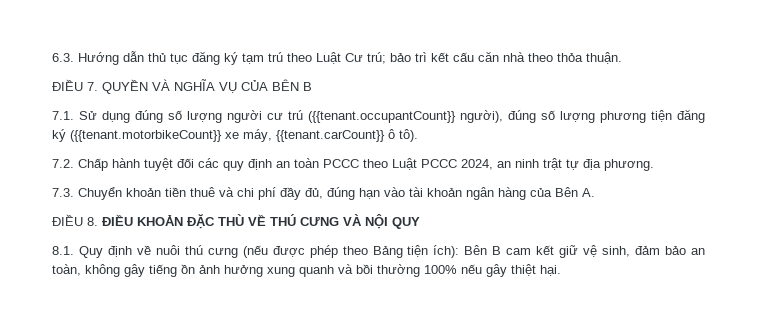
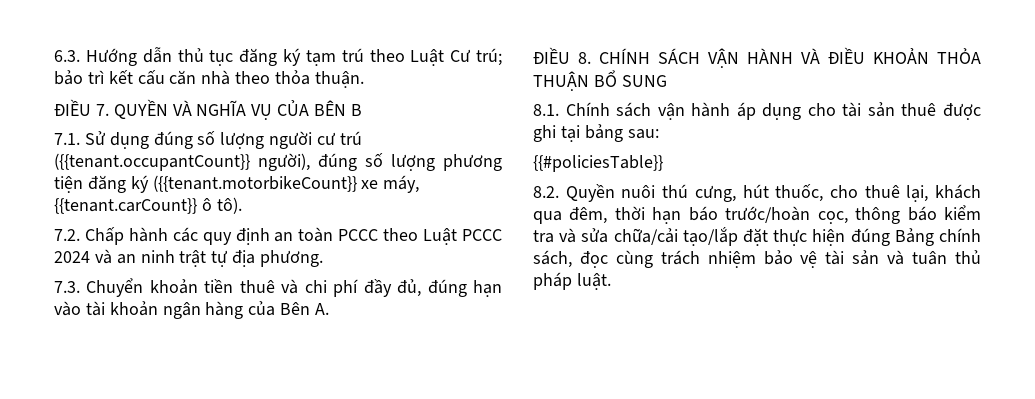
- 7.2. Chấp hành tuyệt đối các quy định an toàn PCCC theo Luật PCCC 2024, an ninh trật tự địa phương.
+ 7.2. Chấp hành các quy định an toàn PCCC theo Luật PCCC 2024 và an ninh trật tự địa phương.
- ĐIỀU 8. ĐIỀU KHOẢN ĐẶC THÙ VỀ THÚ CƯNG VÀ NỘI QUY
- 8.1. Quy định về nuôi thú cưng (nếu được phép theo Bảng tiện ích): Bên B cam kết giữ vệ sinh, đảm bảo an toàn, không gây tiếng ồn ảnh hưởng xung quanh và bồi thường 100% nếu gây thiệt hại.
+ ĐIỀU 8. CHÍNH SÁCH VẬN HÀNH VÀ ĐIỀU KHOẢN THỎA THUẬN BỔ SUNG
+ 8.1. Chính sách vận hành áp dụng cho tài sản thuê được ghi tại bảng sau:
+ {{#policiesTable}}
+ 8.2. Quyền nuôi thú cưng, hút thuốc, cho thuê lại, khách qua đêm, thời hạn báo trước/hoàn cọc, thông báo kiểm tra và sửa chữa/cải tạo/lắp đặt thực hiện đúng Bảng chính sách, đọc cùng trách nhiệm bảo vệ tài sản và tuân thủ pháp luật.

